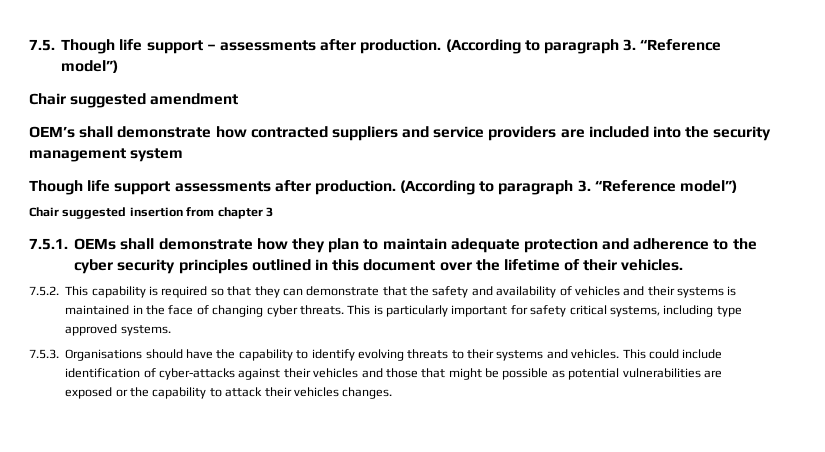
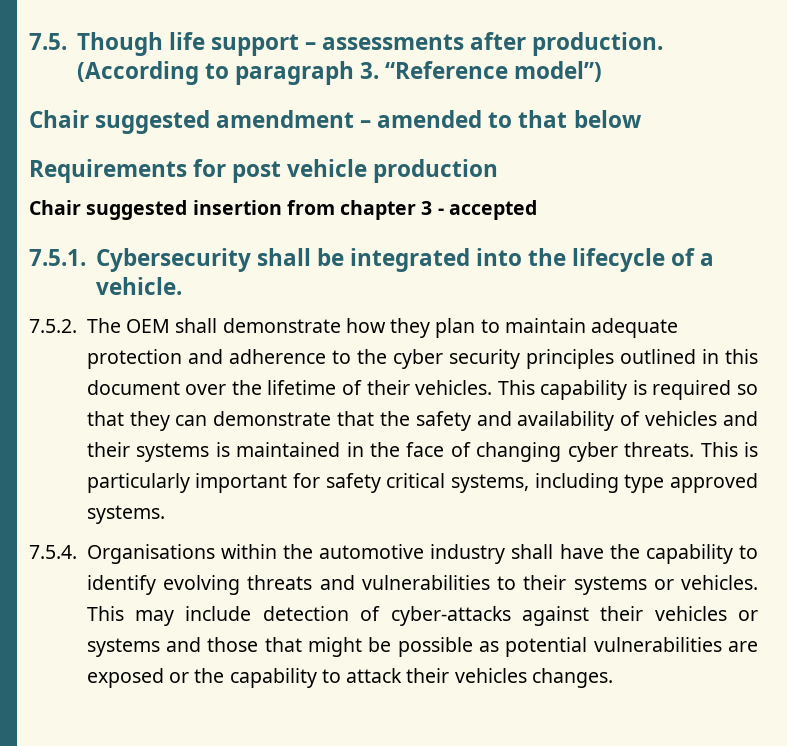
- Chair suggested amendment
- OEM’s shall demonstrate how contracted suppliers and service providers are included into the security management system
- Though life support assessments after production. (According to paragraph 3. “Reference model”)
+ Chair suggested amendment – amended to that below
+ Requirements for post vehicle production
- Chair suggested insertion from chapter 3
+ Chair suggested insertion from chapter 3 - accepted
- 7.5.1. OEMs shall demonstrate how they plan to maintain adequate protection and adherence to the cyber security principles outlined in this document over the lifetime of their vehicles.
- 7.5.2. This capability is required so that they can demonstrate that the safety and availability of vehicles and their systems is maintained in the face of changing cyber threats.
+ 7.5.1. Cybersecurity shall be integrated into the lifecycle of a vehicle.
+ 7.5.2. The OEM shall demonstrate how they plan to maintain adequate protection and adherence to the cyber security principles outlined in this document over the lifetime of their vehicles. This capability is required so that they can demonstrate that the safety and availability of vehicles and their systems is maintained in the face of changing cyber threats.
- 7.5.3. Organisations should have the capability to identify evolving threats to their systems and vehicles. This could include identification of cyber-attacks against their vehicles and those that might be possible as potential vulnerabilities are exposed or the capability to attack their vehicles changes.
+ 7.5.4. Organisations within the automotive industry shall have the capability to identify evolving threats and vulnerabilities to their systems or vehicles. This may include detection of cyber-attacks against their vehicles or systems and those that might be possible as potential vulnerabilities are exposed or the capability to attack their vehicles changes.

